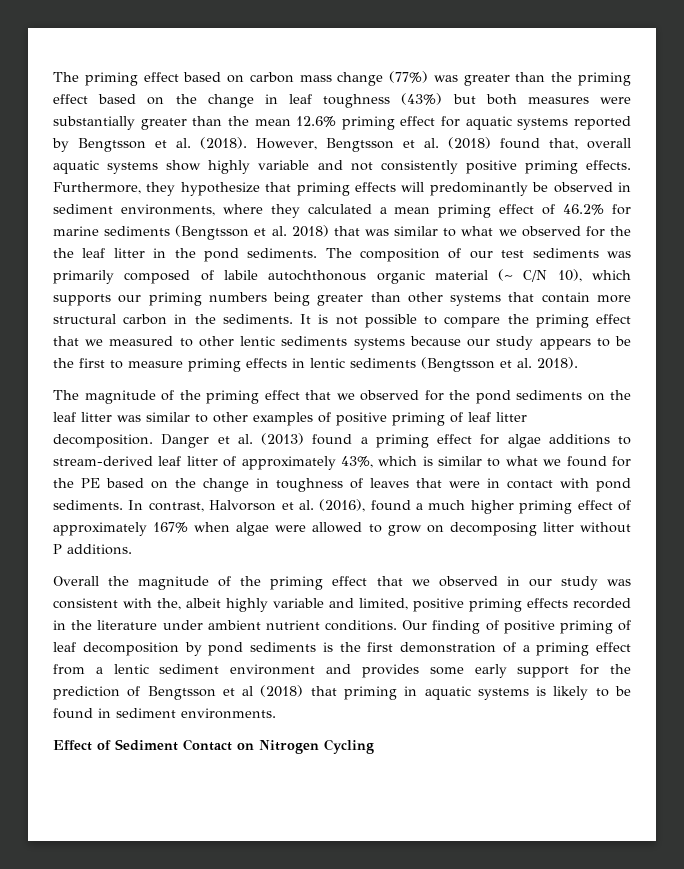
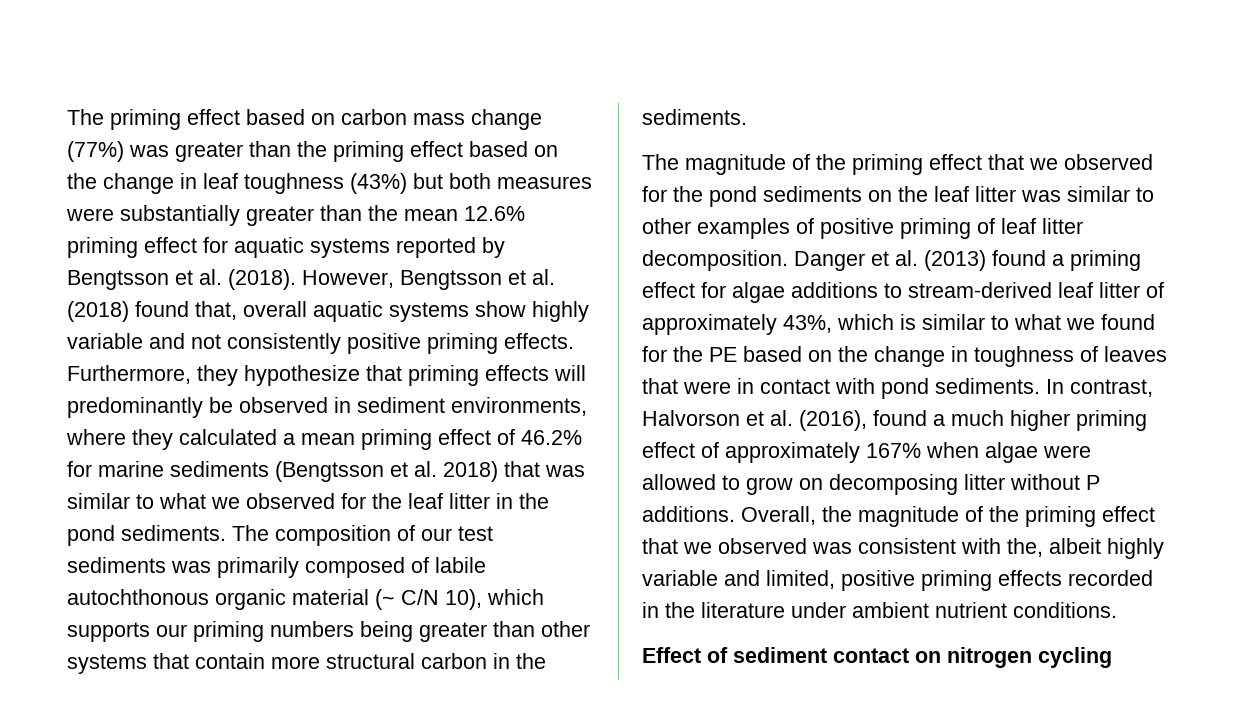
- Furthermore, they hypothesize that priming effects will predominantly be observed in sediment environments, where they calculated a mean priming effect of 46.2% for marine sediments (Bengtsson et al. 2018) that was similar to what we observed for the the leaf litter in the pond sediments.
+ Furthermore, they hypothesize that priming effects will predominantly be observed in sediment environments, where they calculated a mean priming effect of 46.2% for marine sediments (Bengtsson et al. 2018) that was similar to what we observed for the leaf litter in the pond sediments.
- It is not possible to compare the priming effect that we measured to other lentic sediments systems because our study appears to be the first to measure priming effects in lentic sediments (Bengtsson et al. 2018).
- In contrast, Halvorson et al. (2016), found a much higher priming effect of approximately 167% when algae were allowed to grow on decomposing litter without P additions.
- Overall the magnitude of the priming effect that we observed in our study was consistent with the, albeit highly variable and limited, positive priming effects recorded in the literature under ambient nutrient conditions. Our finding of positive priming of leaf decomposition by pond sediments is the first demonstration of a priming effect from a lentic sediment environment and provides some early support for the prediction of Bengtsson et al (2018) that priming in aquatic systems is likely to be found in sediment environments.
- Effect of Sediment Contact on Nitrogen Cycling
+ In contrast, Halvorson et al. (2016), found a much higher priming effect of approximately 167% when algae were allowed to grow on decomposing litter without P additions. Overall, the magnitude of the priming effect that we observed was consistent with the, albeit highly variable and limited, positive priming effects recorded in the literature under ambient nutrient conditions.
+ Effect of sediment contact on nitrogen cycling

